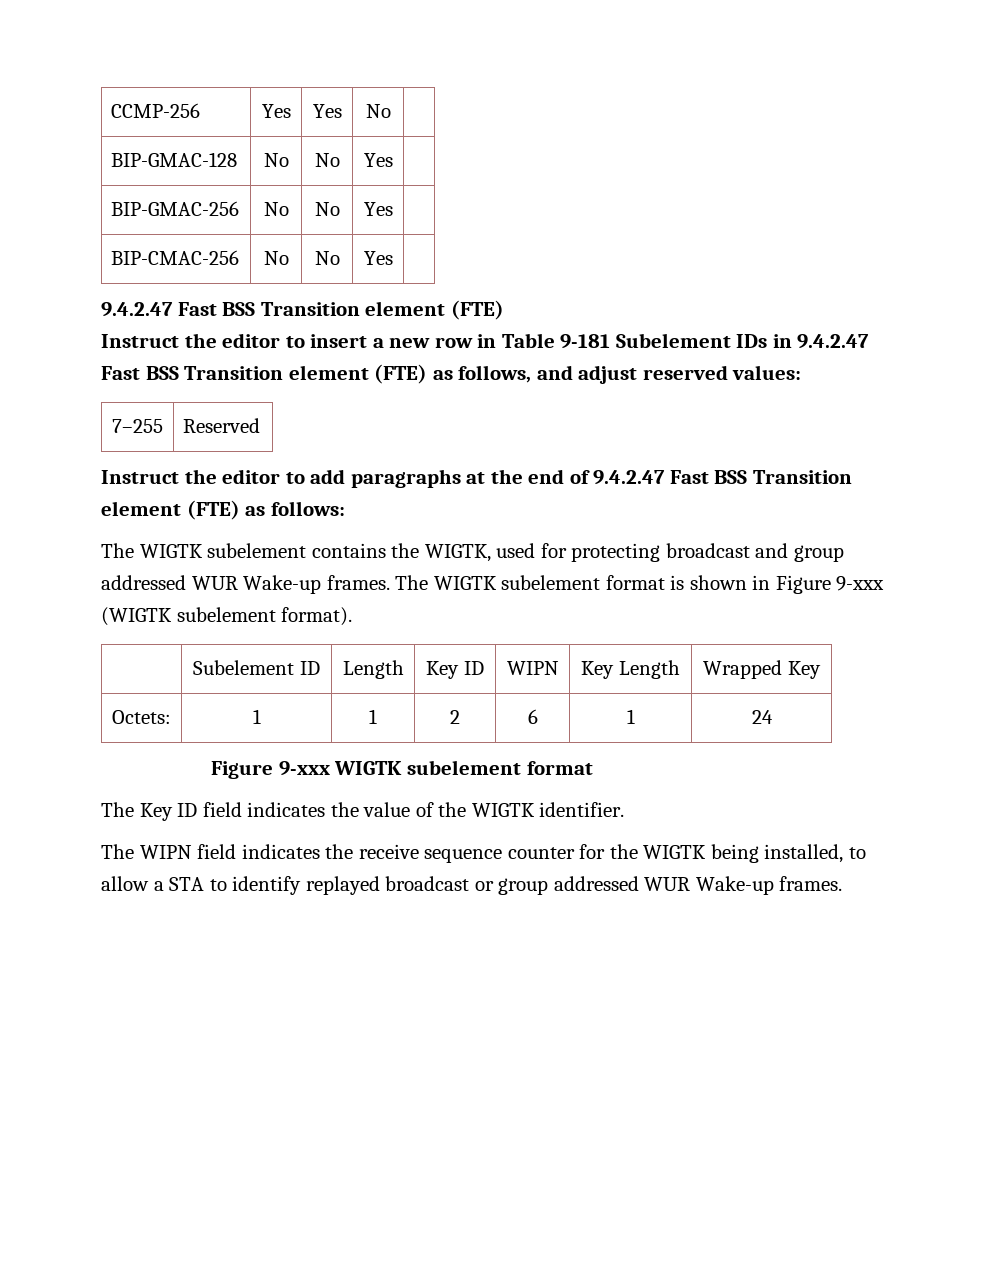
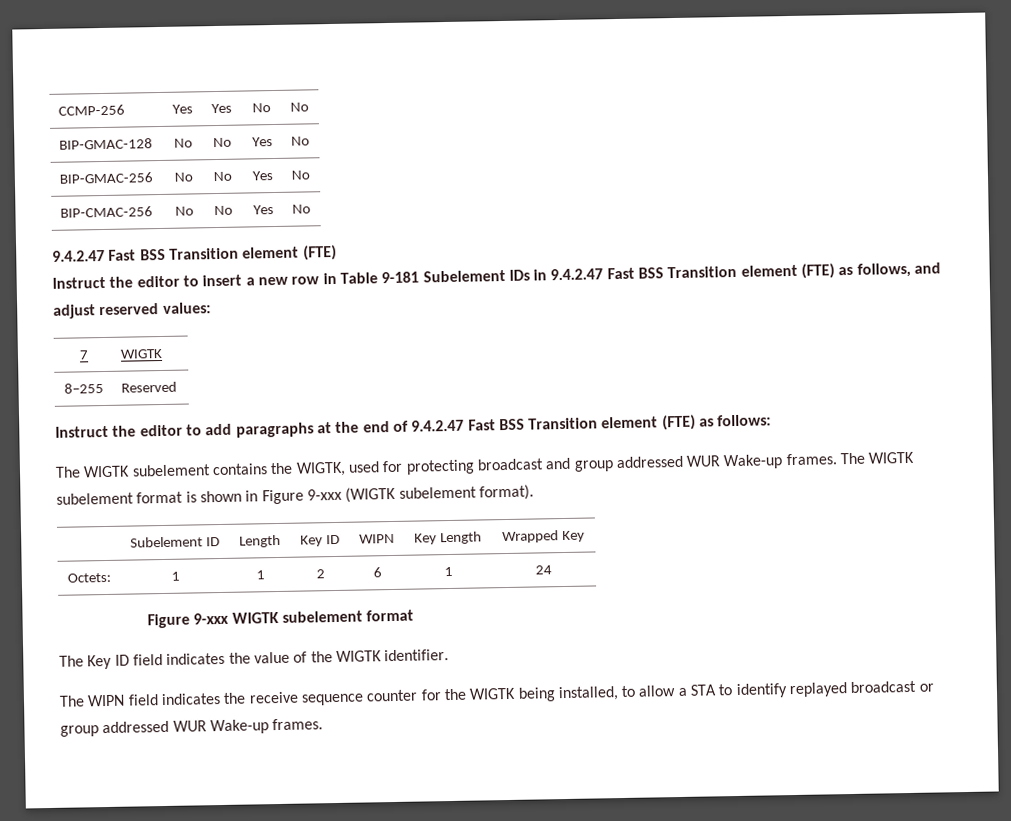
- CCMP-256 | Yes | Yes | No |
+ CCMP-256 | Yes | Yes | No | No
- BIP-GMAC-128 | No | No | Yes |
+ BIP-GMAC-128 | No | No | Yes | No
- BIP-GMAC-256 | No | No | Yes |
+ BIP-GMAC-256 | No | No | Yes | No
- BIP-CMAC-256 | No | No | Yes |
+ BIP-CMAC-256 | No | No | Yes | No
- 7–255 | Reserved
+ 7 | WIGTK
+ 8–255 | Reserved

